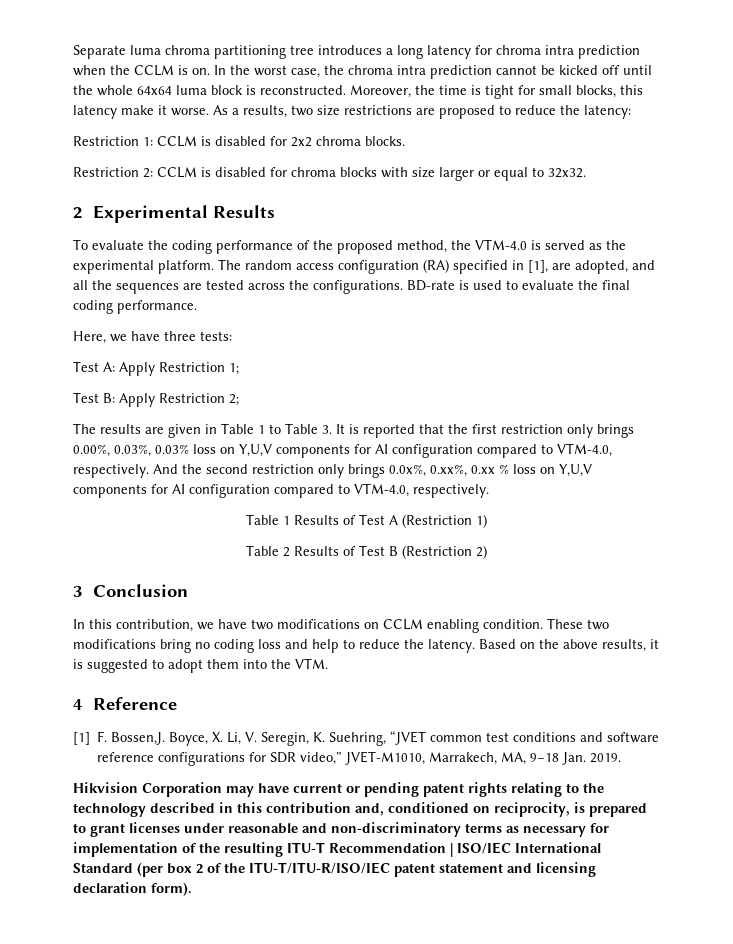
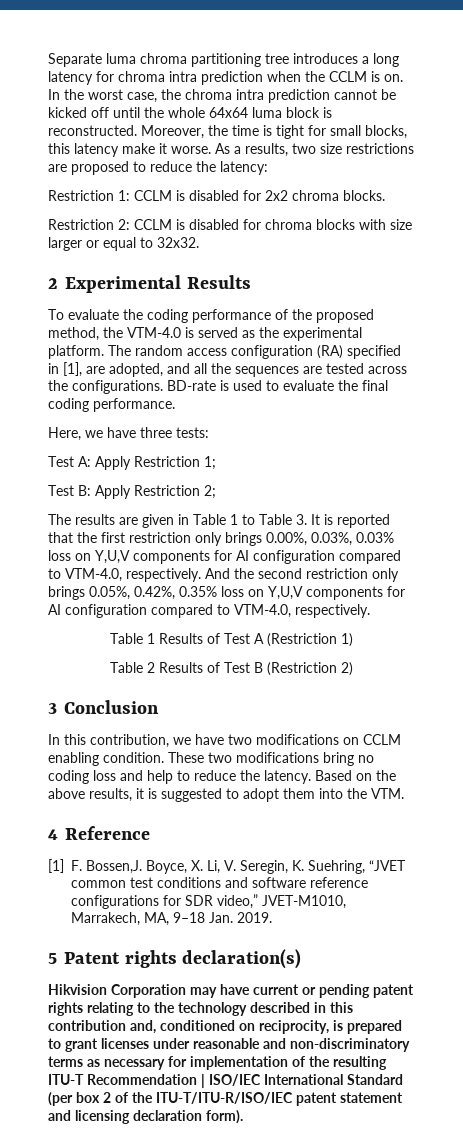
- And the second restriction only brings 0.0x%, 0.xx%, 0.xx % loss on Y,U,V components for AI configuration compared to VTM-4.0, respectively.
+ And the second restriction only brings 0.05%, 0.42%, 0.35% loss on Y,U,V components for AI configuration compared to VTM-4.0, respectively.
+ 5 Patent rights declaration(s)

